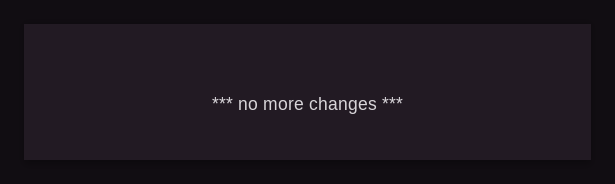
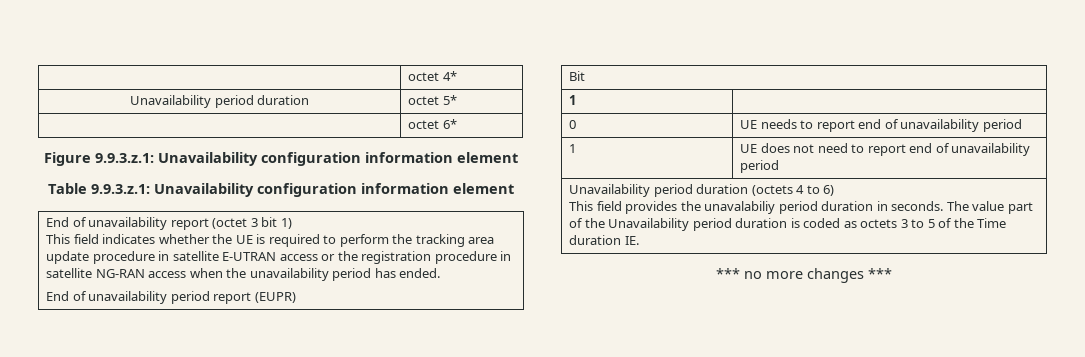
+ | octet 4*
+ Unavailability period duration | octet 5*
+ | octet 6*
+ Figure 9.9.3.z.1: Unavailability configuration information element
+ Table 9.9.3.z.1: Unavailability configuration information element
+ End of unavailability report (octet 3 bit 1)
+ This field indicates whether the UE is required to perform the tracking area update procedure in satellite E-UTRAN access or the registration procedure in satellite NG-RAN access when the unavailability period has ended.
+ End of unavailability period report (EUPR)
+ Bit
+ 1 |
+ 0 | UE needs to report end of unavailability period
+ 1 | UE does not need to report end of unavailability period
+ Unavailability period duration (octets 4 to 6)
+ This field provides the unavalabiliy period duration in seconds. The value part of the Unavailability period duration is coded as octets 3 to 5 of the Time duration IE.

